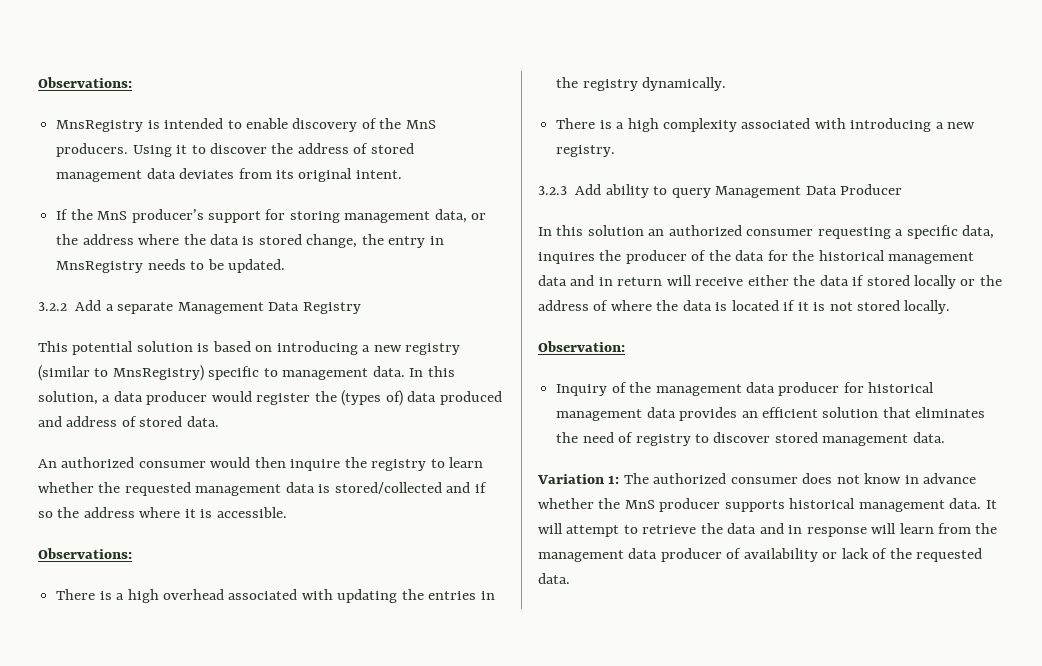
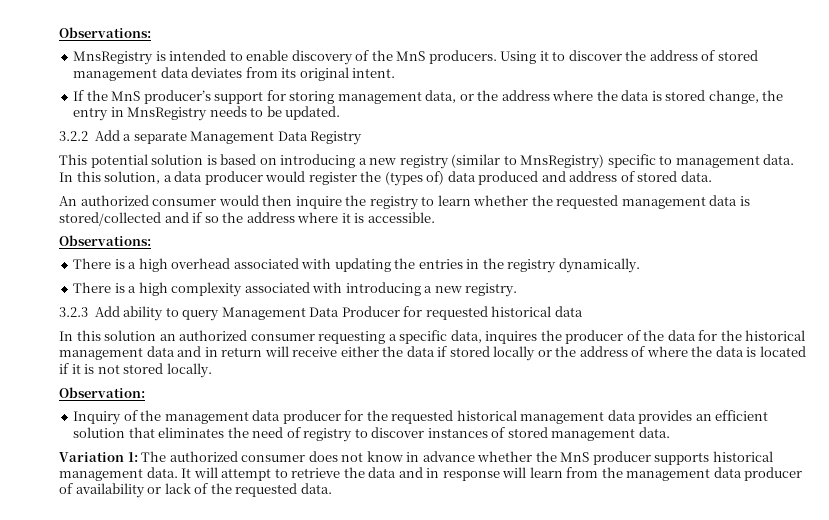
- 3.2.3 Add ability to query Management Data Producer
+ 3.2.3 Add ability to query Management Data Producer for requested historical data
- Inquiry of the management data producer for historical management data provides an efficient solution that eliminates the need of registry to discover stored management data.
+ Inquiry of the management data producer for the requested historical management data provides an efficient solution that eliminates the need of registry to discover instances of stored management data.

